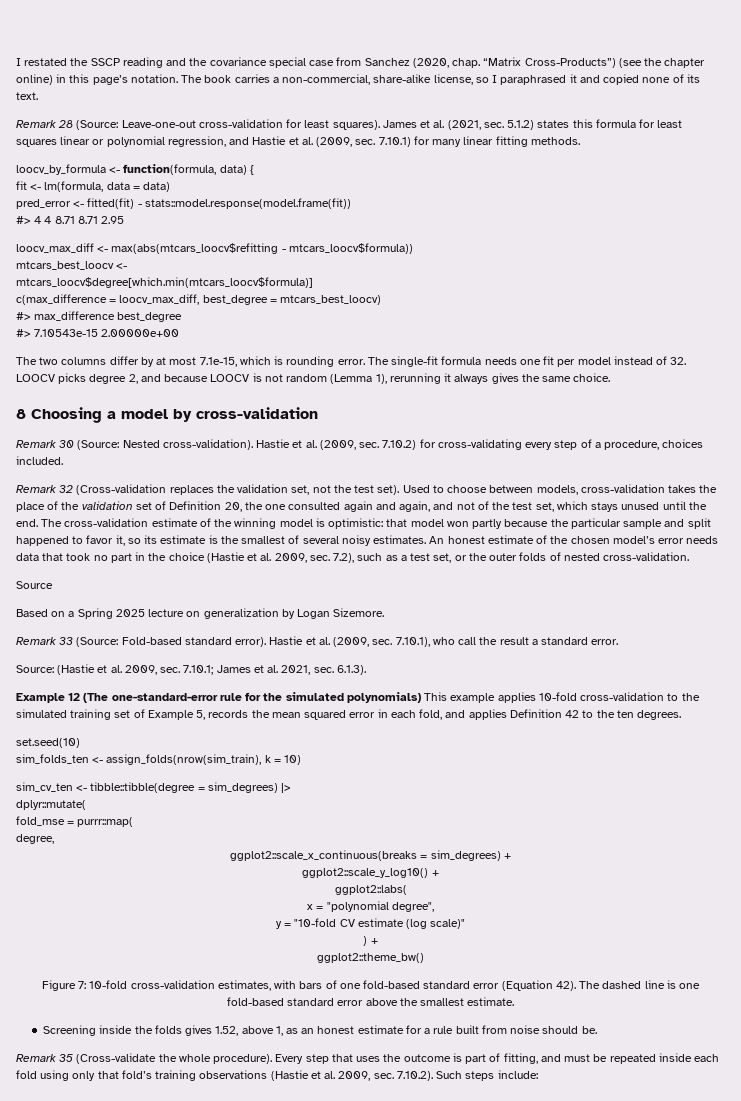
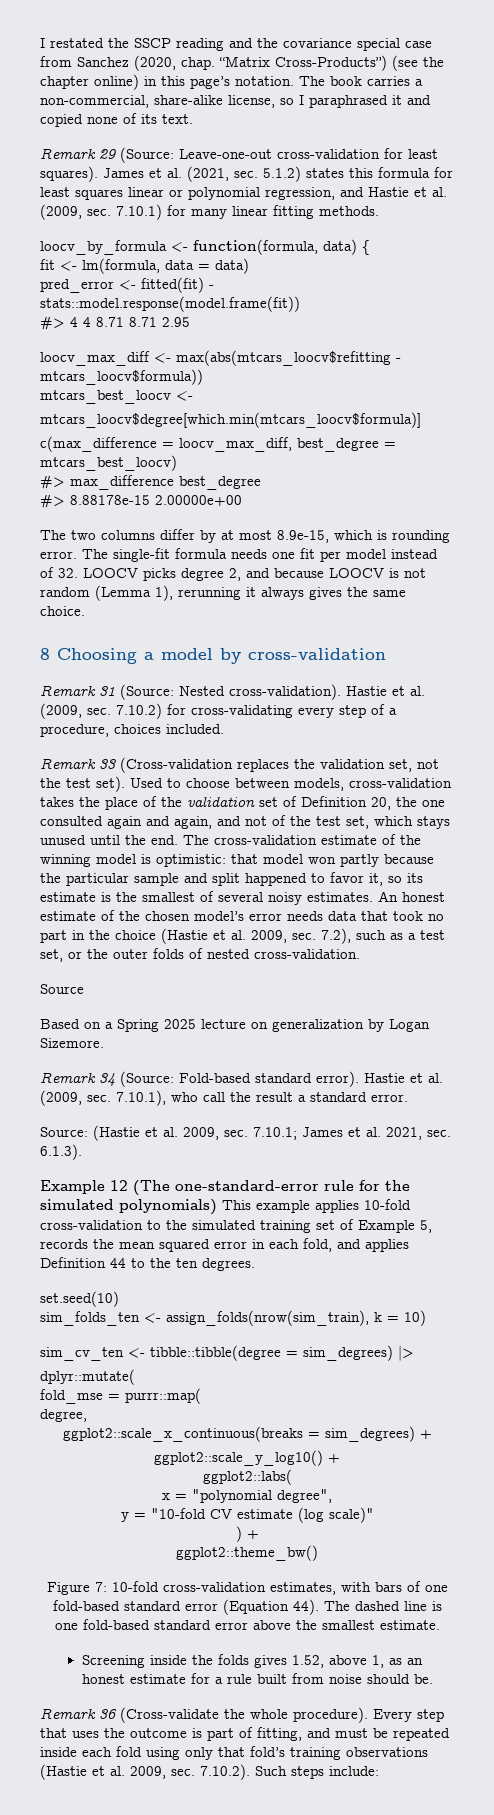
- Remark 28 (Source: Leave-one-out cross-validation for least squares).
+ Remark 29 (Source: Leave-one-out cross-validation for least squares).
- #> 7.10543e-15 2.00000e+00
+ #> 8.88178e-15 2.00000e+00
- The two columns differ by at most 7.1e-15, which is rounding error.
+ The two columns differ by at most 8.9e-15, which is rounding error.
- Remark 30 (Source: Nested cross-validation).
+ Remark 31 (Source: Nested cross-validation).
- Remark 32 (Cross-validation replaces the validation set, not the test set).
+ Remark 33 (Cross-validation replaces the validation set, not the test set).
- Remark 33 (Source: Fold-based standard error).
+ Remark 34 (Source: Fold-based standard error).
- Example 12 (The one-standard-error rule for the simulated polynomials) This example applies 10-fold cross-validation to the simulated training set of Example 5, records the mean squared error in each fold, and applies Definition 42 to the ten degrees.
+ Example 12 (The one-standard-error rule for the simulated polynomials) This example applies 10-fold cross-validation to the simulated training set of Example 5, records the mean squared error in each fold, and applies Definition 44 to the ten degrees.
- Figure 7: 10-fold cross-validation estimates, with bars of one fold-based standard error (Equation 42).
+ Figure 7: 10-fold cross-validation estimates, with bars of one fold-based standard error (Equation 44).
- Remark 35 (Cross-validate the whole procedure).
+ Remark 36 (Cross-validate the whole procedure).

